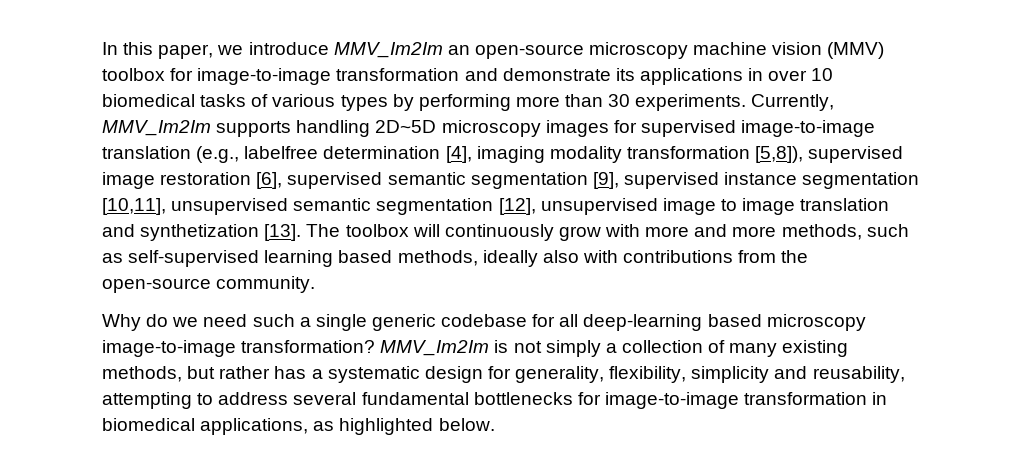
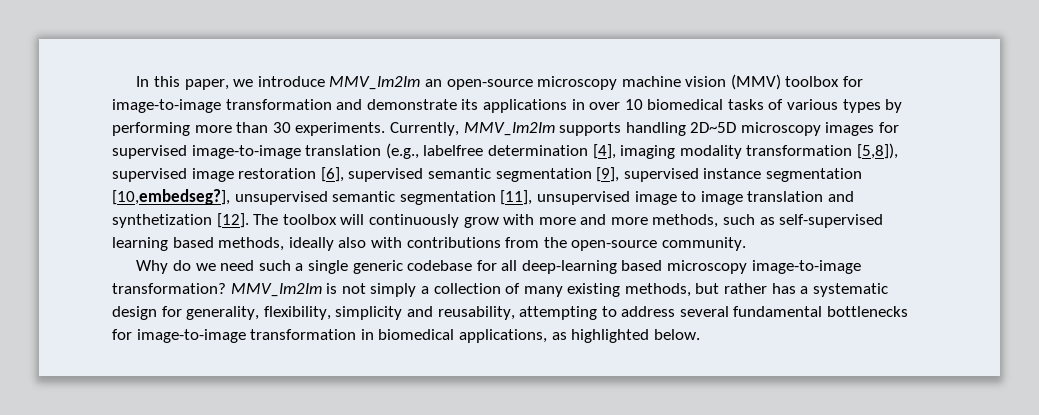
- Currently, MMV_Im2Im supports handling 2D~5D microscopy images for supervised image-to-image translation (e.g., labelfree determination [4], imaging modality transformation [5,8]), supervised image restoration [6], supervised semantic segmentation [9], supervised instance segmentation [10,11], unsupervised semantic segmentation [12], unsupervised image to image translation and synthetization [13].
+ Currently, MMV_Im2Im supports handling 2D~5D microscopy images for supervised image-to-image translation (e.g., labelfree determination [4], imaging modality transformation [5,8]), supervised image restoration [6], supervised semantic segmentation [9], supervised instance segmentation [10,embedseg?], unsupervised semantic segmentation [11], unsupervised image to image translation and synthetization [12].

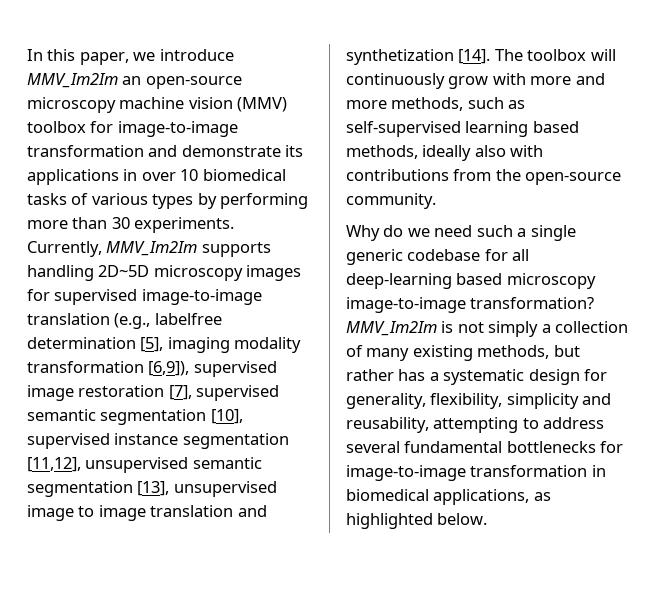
- Currently, MMV_Im2Im supports handling 2D~5D microscopy images for supervised image-to-image translation (e.g., labelfree determination [4], imaging modality transformation [5,8]), supervised image restoration [6], supervised semantic segmentation [9], supervised instance segmentation [10,embedseg?], unsupervised semantic segmentation [11], unsupervised image to image translation and synthetization [12].
+ Currently, MMV_Im2Im supports handling 2D~5D microscopy images for supervised image-to-image translation (e.g., labelfree determination [5], imaging modality transformation [6,9]), supervised image restoration [7], supervised semantic segmentation [10], supervised instance segmentation [11,12], unsupervised semantic segmentation [13], unsupervised image to image translation and synthetization [14].

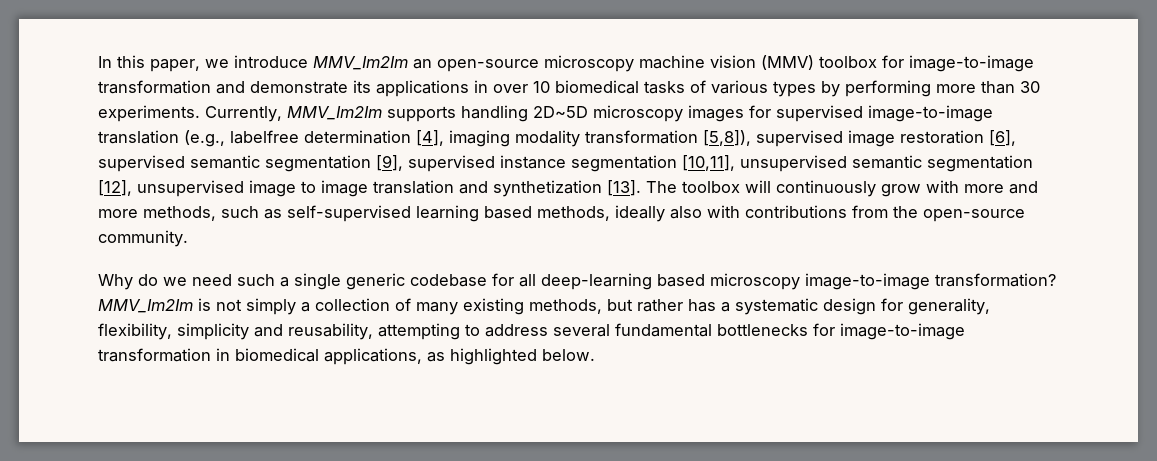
- Currently, MMV_Im2Im supports handling 2D~5D microscopy images for supervised image-to-image translation (e.g., labelfree determination [5], imaging modality transformation [6,9]), supervised image restoration [7], supervised semantic segmentation [10], supervised instance segmentation [11,12], unsupervised semantic segmentation [13], unsupervised image to image translation and synthetization [14].
+ Currently, MMV_Im2Im supports handling 2D~5D microscopy images for supervised image-to-image translation (e.g., labelfree determination [4], imaging modality transformation [5,8]), supervised image restoration [6], supervised semantic segmentation [9], supervised instance segmentation [10,11], unsupervised semantic segmentation [12], unsupervised image to image translation and synthetization [13].

